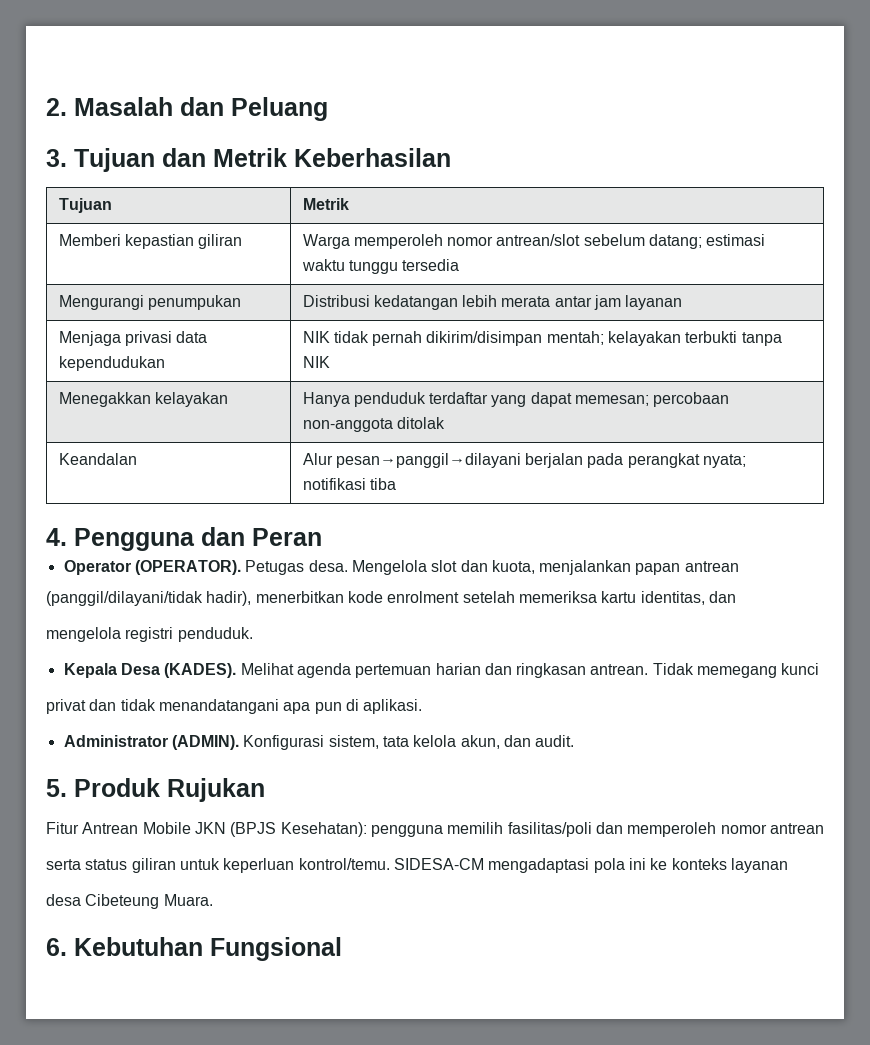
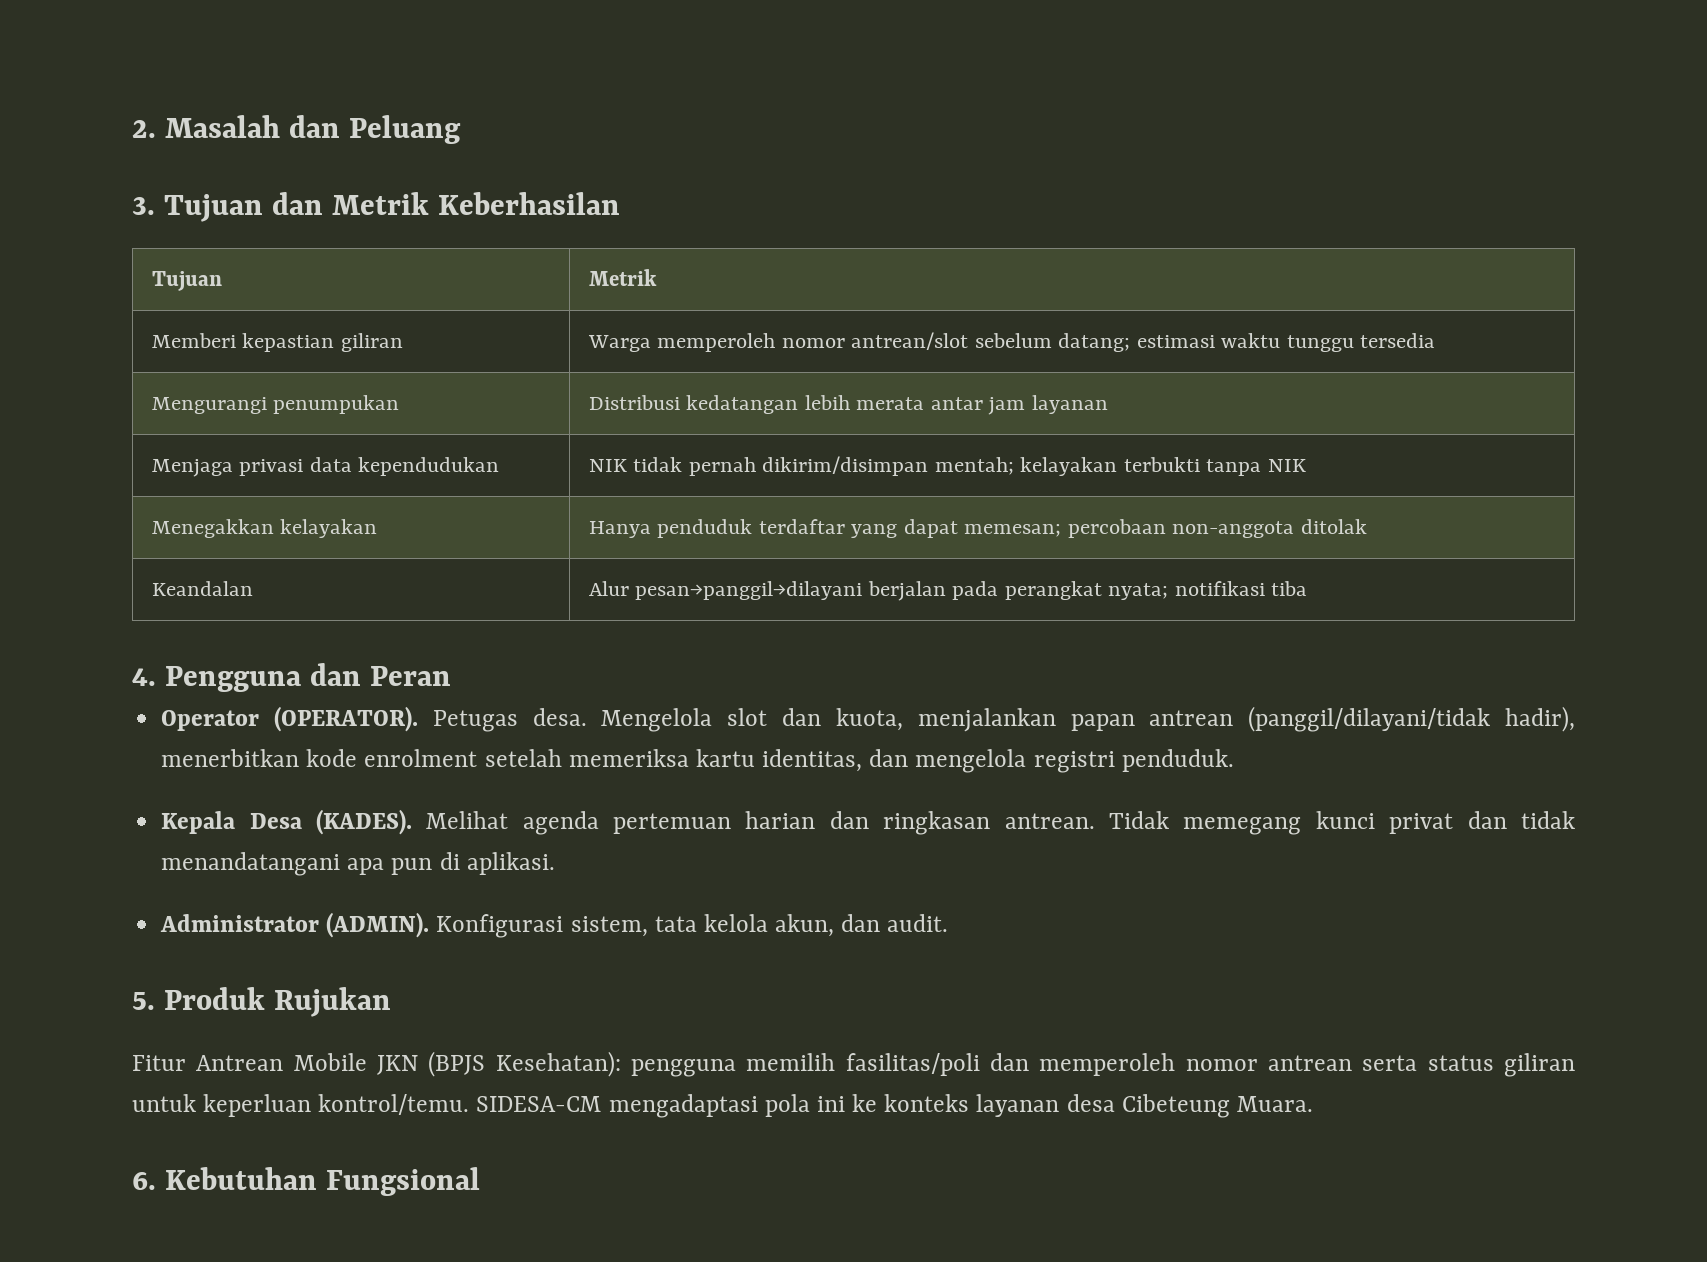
- Mengelola slot dan kuota, menjalankan papan antrean
- (panggil/dilayani/tidak hadir), menerbitkan kode enrolment setelah memeriksa kartu identitas, dan
- mengelola registri penduduk.
+ Mengelola slot dan kuota, menjalankan papan antrean (panggil/dilayani/tidak hadir), menerbitkan kode enrolment setelah memeriksa kartu identitas, dan mengelola registri penduduk.
- Tidak memegang kunci
- privat dan tidak menandatangani apa pun di aplikasi.
+ Tidak memegang kunci privat dan tidak menandatangani apa pun di aplikasi.
- Fitur Antrean Mobile JKN (BPJS Kesehatan): pengguna memilih fasilitas/poli dan memperoleh nomor antrean
- serta status giliran untuk keperluan kontrol/temu.
+ Fitur Antrean Mobile JKN (BPJS Kesehatan): pengguna memilih fasilitas/poli dan memperoleh nomor antrean serta status giliran untuk keperluan kontrol/temu.
- SIDESA-CM mengadaptasi pola ini ke konteks layanan
- desa Cibeteung Muara.
+ SIDESA-CM mengadaptasi pola ini ke konteks layanan desa Cibeteung Muara.

